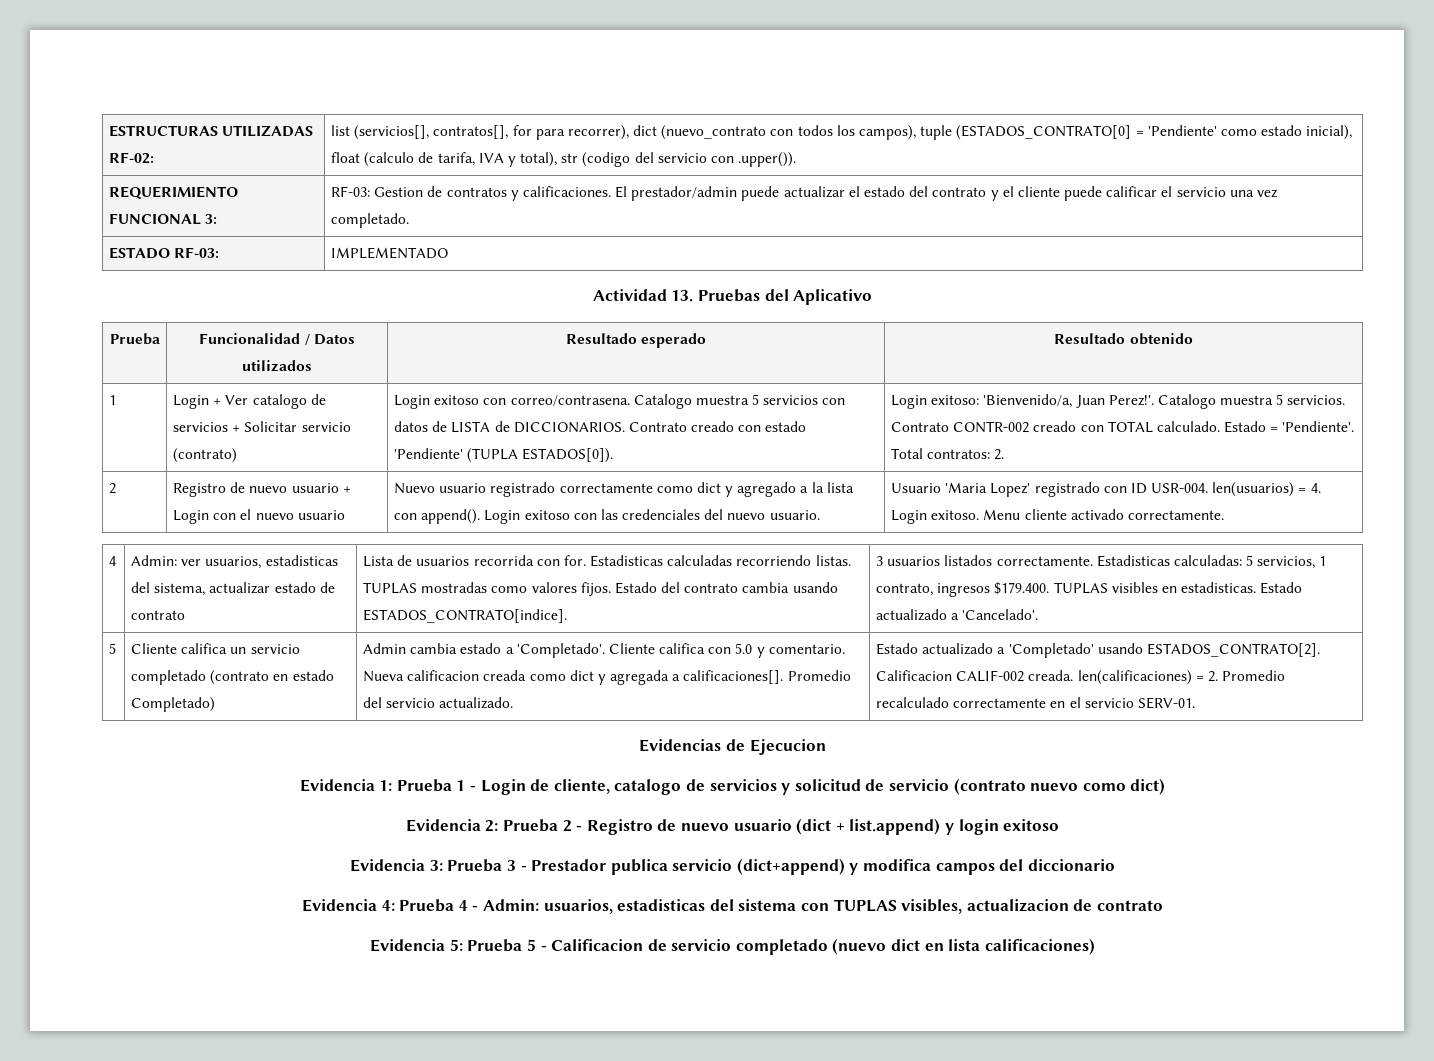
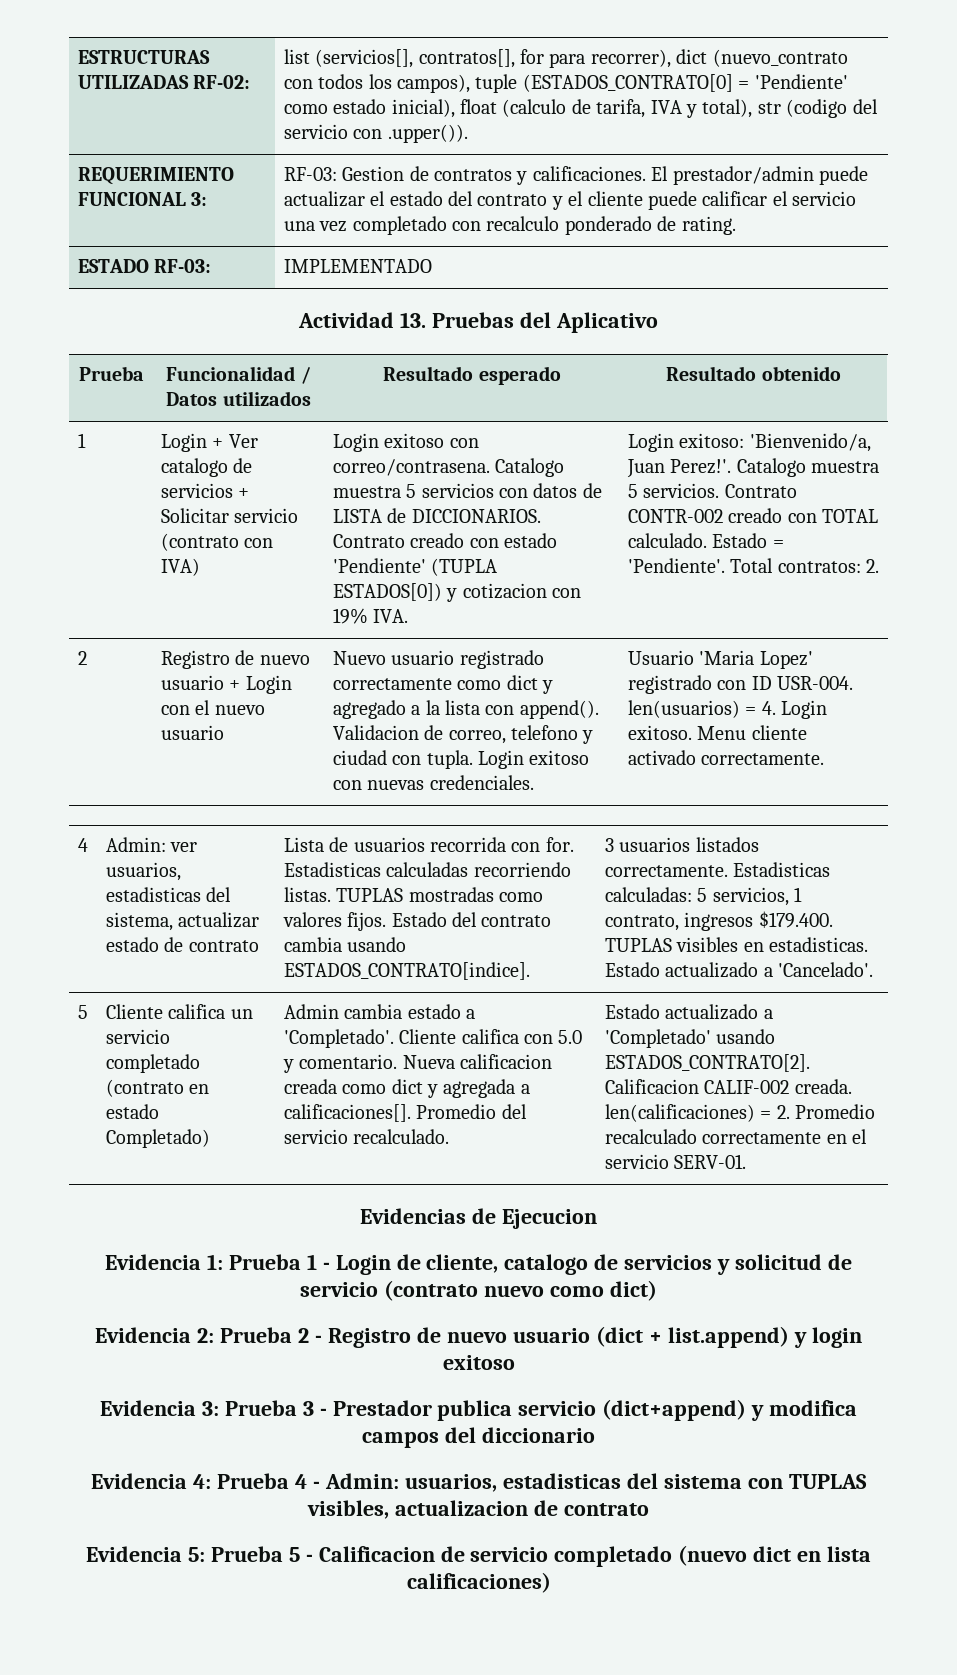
- REQUERIMIENTO FUNCIONAL 3: | RF-03: Gestion de contratos y calificaciones. El prestador/admin puede actualizar el estado del contrato y el cliente puede calificar el servicio una vez completado.
+ REQUERIMIENTO FUNCIONAL 3: | RF-03: Gestion de contratos y calificaciones. El prestador/admin puede actualizar el estado del contrato y el cliente puede calificar el servicio una vez completado con recalculo ponderado de rating.
- Login + Ver catalogo de servicios + Solicitar servicio (contrato)
+ Login + Ver catalogo de servicios + Solicitar servicio (contrato con IVA)
- Contrato creado con estado 'Pendiente' (TUPLA ESTADOS[0]).
+ Contrato creado con estado 'Pendiente' (TUPLA ESTADOS[0]) y cotizacion con 19% IVA.
- Login exitoso con las credenciales del nuevo usuario.
+ Validacion de correo, telefono y ciudad con tupla. Login exitoso con nuevas credenciales.
- Promedio del servicio actualizado.
+ Promedio del servicio recalculado.

